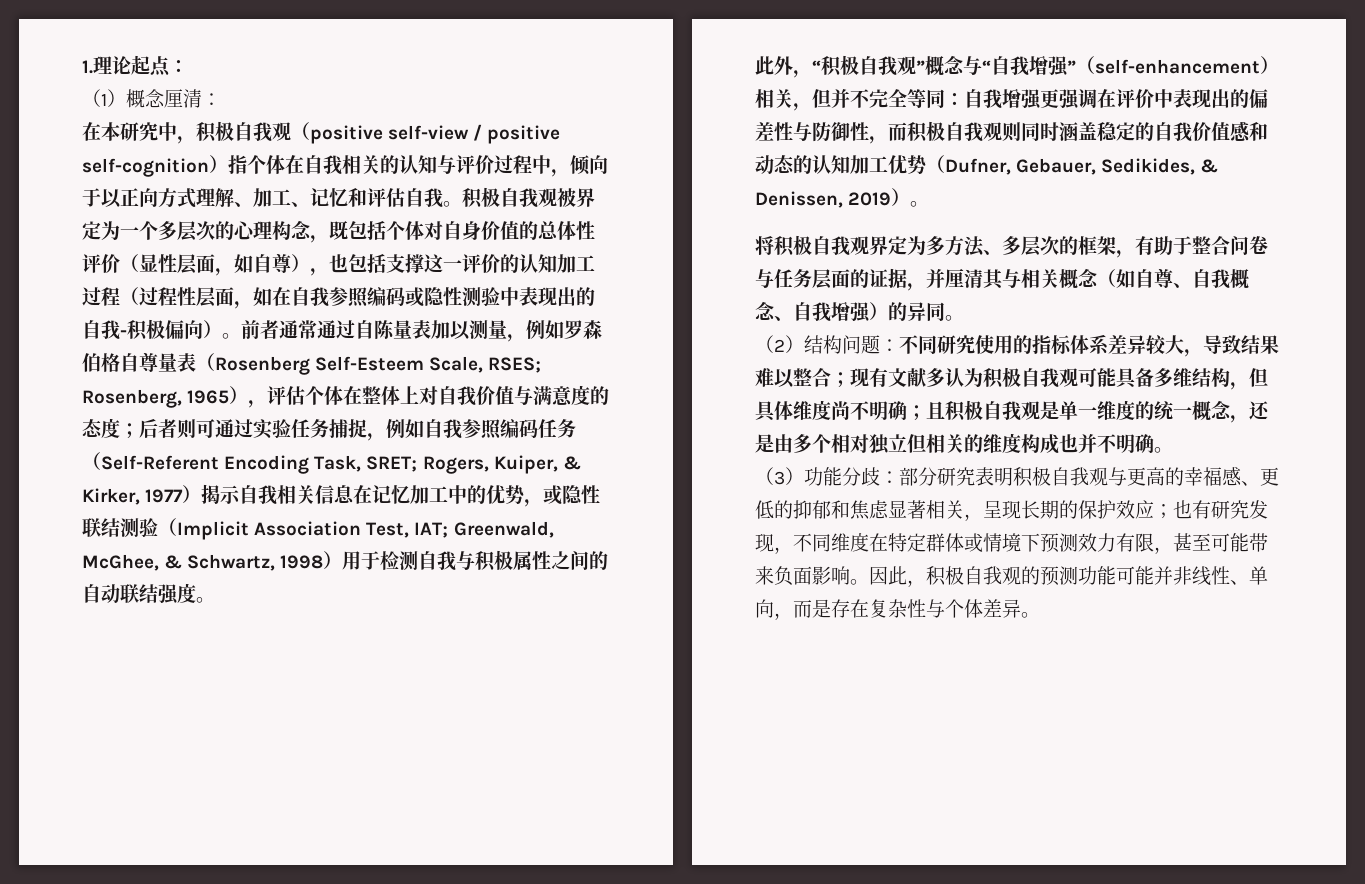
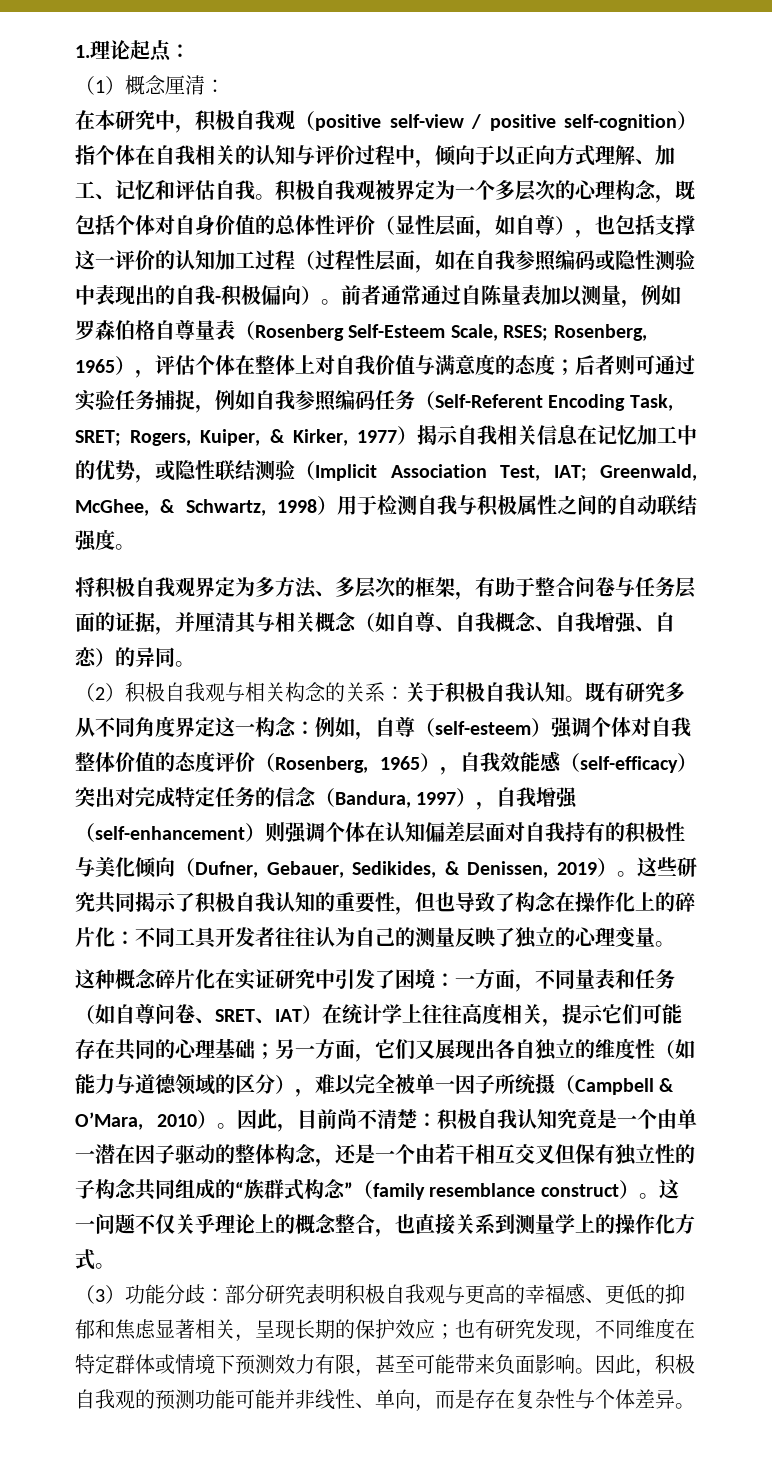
- 此外，“积极自我观”概念与“自我增强”（self-enhancement）相关，但并不完全等同：自我增强更强调在评价中表现出的偏差性与防御性，而积极自我观则同时涵盖稳定的自我价值感和动态的认知加工优势（Dufner, Gebauer, Sedikides, & Denissen, 2019）。
- 将积极自我观界定为多方法、多层次的框架，有助于整合问卷与任务层面的证据，并厘清其与相关概念（如自尊、自我概念、自我增强）的异同。
+ 将积极自我观界定为多方法、多层次的框架，有助于整合问卷与任务层面的证据，并厘清其与相关概念（如自尊、自我概念、自我增强、自恋）的异同。
- （2）结构问题：不同研究使用的指标体系差异较大，导致结果难以整合；现有文献多认为积极自我观可能具备多维结构，但具体维度尚不明确；且积极自我观是单一维度的统一概念，还是由多个相对独立但相关的维度构成也并不明确。
+ （2）积极自我观与相关构念的关系：关于积极自我认知。既有研究多从不同角度界定这一构念：例如，自尊（self-esteem）强调个体对自我整体价值的态度评价（Rosenberg, 1965），自我效能感（self-efficacy）突出对完成特定任务的信念（Bandura, 1997），自我增强（self-enhancement）则强调个体在认知偏差层面对自我持有的积极性与美化倾向（Dufner, Gebauer, Sedikides, & Denissen, 2019）。这些研究共同揭示了积极自我认知的重要性，但也导致了构念在操作化上的碎片化：不同工具开发者往往认为自己的测量反映了独立的心理变量。
+ 这种概念碎片化在实证研究中引发了困境：一方面，不同量表和任务（如自尊问卷、SRET、IAT）在统计学上往往高度相关，提示它们可能存在共同的心理基础；另一方面，它们又展现出各自独立的维度性（如能力与道德领域的区分），难以完全被单一因子所统摄（Campbell & O’Mara, 2010）。因此，目前尚不清楚：积极自我认知究竟是一个由单一潜在因子驱动的整体构念，还是一个由若干相互交叉但保有独立性的子构念共同组成的“族群式构念”（family resemblance construct）。这一问题不仅关乎理论上的概念整合，也直接关系到测量学上的操作化方式。

